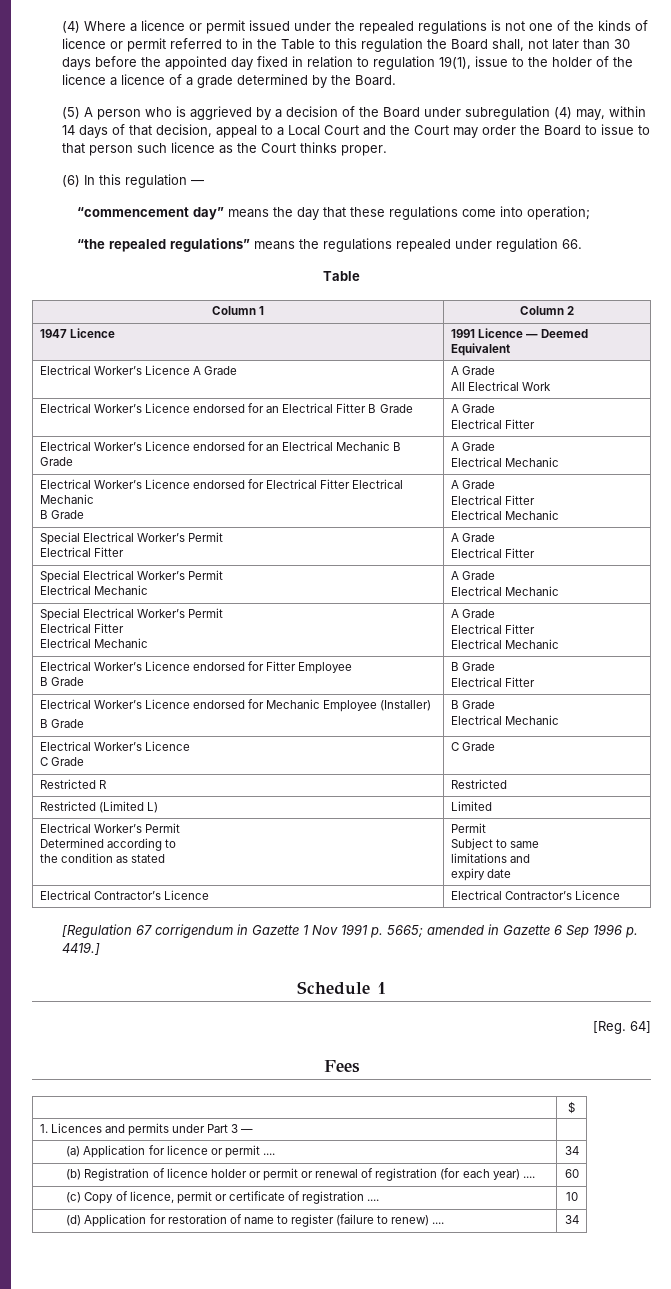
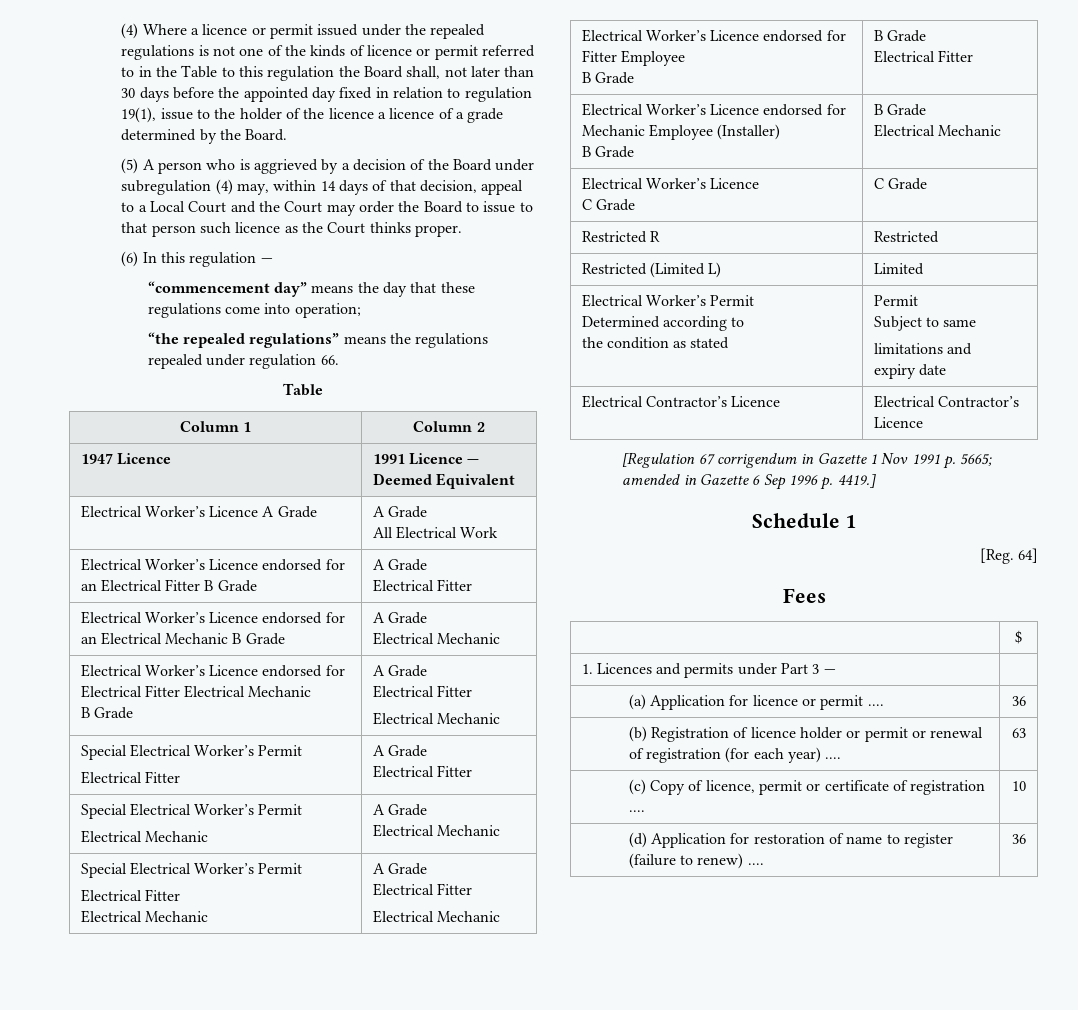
- (a) Application for licence or permit .... | 34
+ (a) Application for licence or permit .... | 36
- (b) Registration of licence holder or permit or renewal of registration (for each year) .... | 60
+ (b) Registration of licence holder or permit or renewal of registration (for each year) .... | 63
- (d) Application for restoration of name to register (failure to renew) .... | 34
+ (d) Application for restoration of name to register (failure to renew) .... | 36

